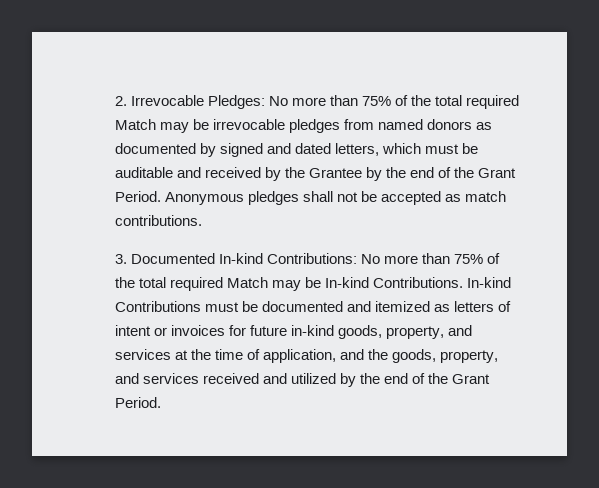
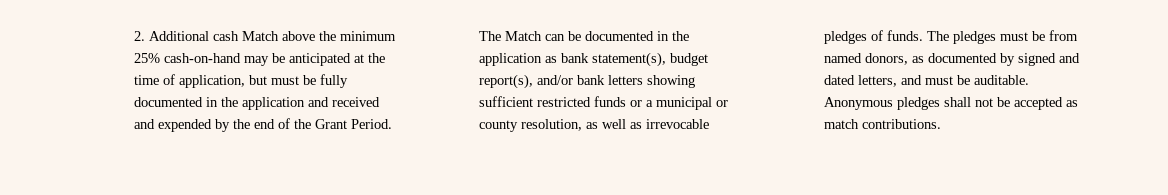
- 2. Irrevocable Pledges: No more than 75% of the total required Match may be irrevocable pledges from named donors as documented by signed and dated letters, which must be auditable and received by the Grantee by the end of the Grant Period.
+ 2. Additional cash Match above the minimum 25% cash-on-hand may be anticipated at the time of application, but must be fully documented in the application and received and expended by the end of the Grant Period. The Match can be documented in the application as bank statement(s), budget report(s), and/or bank letters showing sufficient restricted funds or a municipal or county resolution, as well as irrevocable pledges of funds. The pledges must be from named donors, as documented by signed and dated letters, and must be auditable.
- 3. Documented In-kind Contributions: No more than 75% of the total required Match may be In-kind Contributions. In-kind Contributions must be documented and itemized as letters of intent or invoices for future in-kind goods, property, and services at the time of application, and the goods, property, and services received and utilized by the end of the Grant Period.

